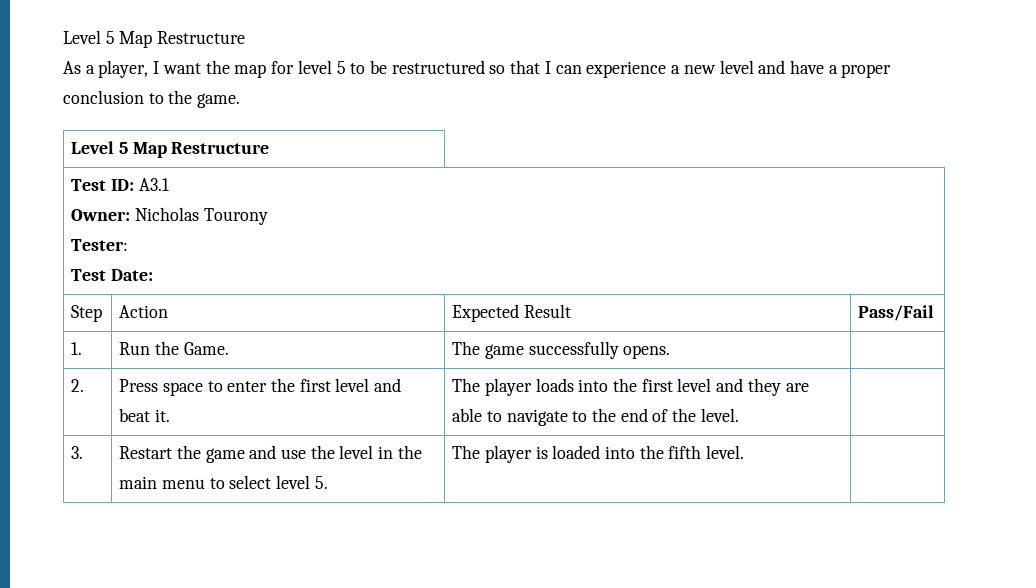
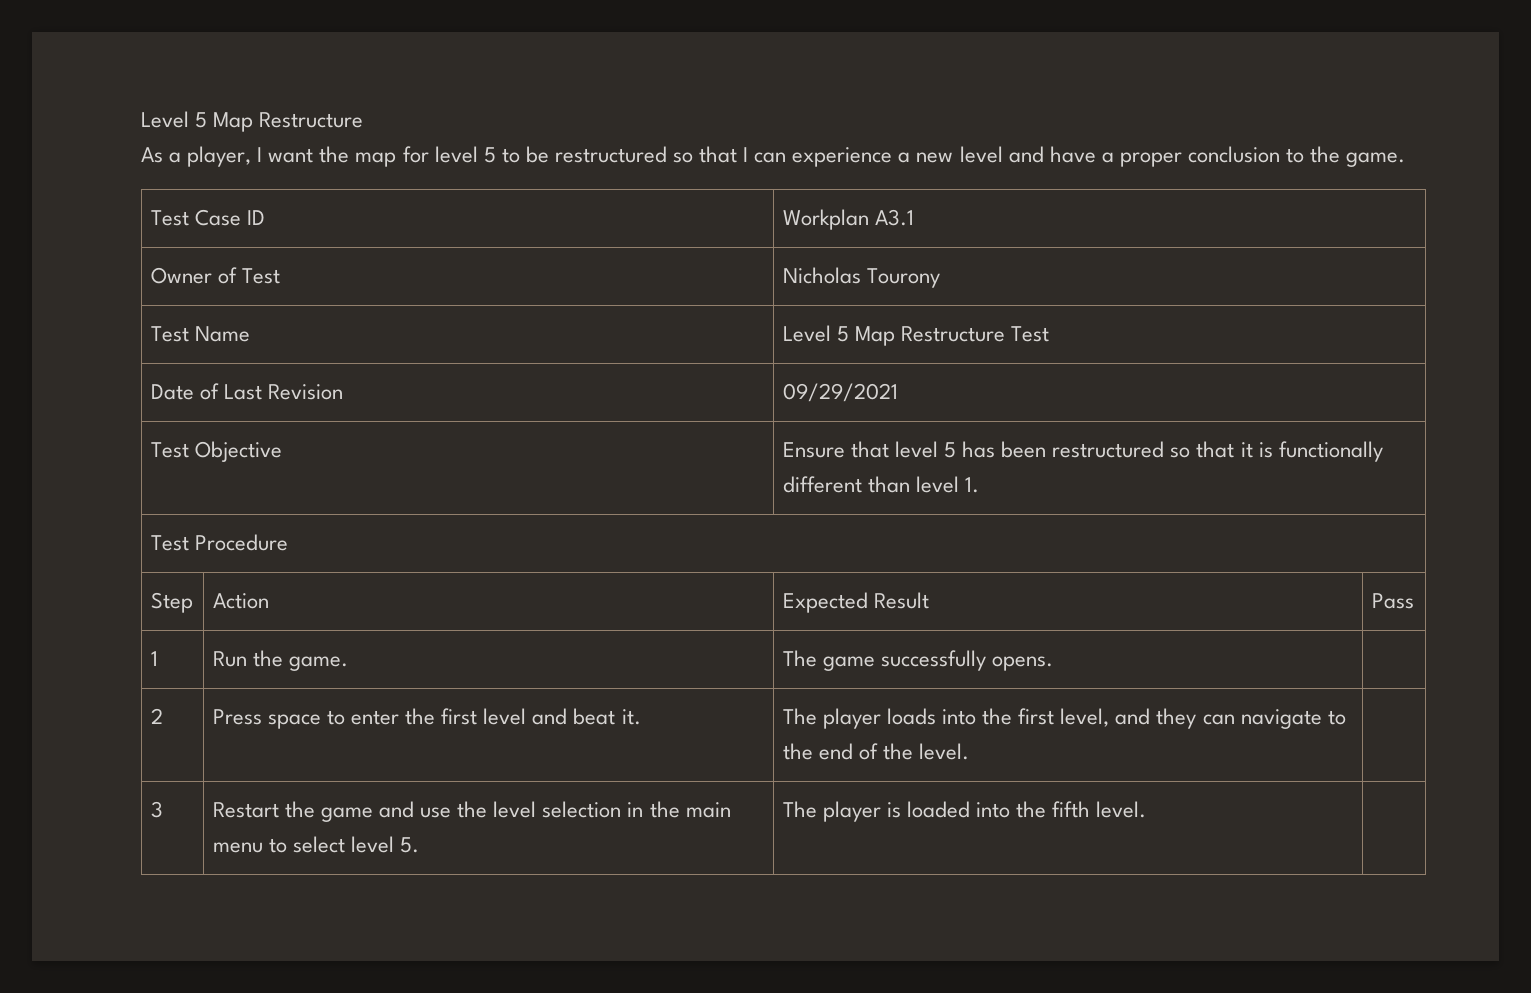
  As a player, I want the map for level 5 to be restructured so that I can experience a new level and have a proper conclusion to the game.
- Level 5 Map Restructure
- Test ID: A3.1
- Owner: Nicholas Tourony
- Tester:
- Test Date:
+ Test Case ID | Workplan A3.1
+ Owner of Test | Nicholas Tourony
+ Test Name | Level 5 Map Restructure Test
+ Date of Last Revision | 09/29/2021
+ Test Objective | Ensure that level 5 has been restructured so that it is functionally different than level 1.
+ Test Procedure
- Step | Action | Expected Result | Pass/Fail
- 1. | Run the Game. | The game successfully opens. |
+ Step | Action | Expected Result | Pass
+ 1 | Run the game. | The game successfully opens. |
- 2. | Press space to enter the first level and beat it. | The player loads into the first level and they are able to navigate to the end of the level. |
+ 2 | Press space to enter the first level and beat it. | The player loads into the first level, and they can navigate to the end of the level. |
- 3. | Restart the game and use the level in the main menu to select level 5. | The player is loaded into the fifth level. |
+ 3 | Restart the game and use the level selection in the main menu to select level 5. | The player is loaded into the fifth level. |

